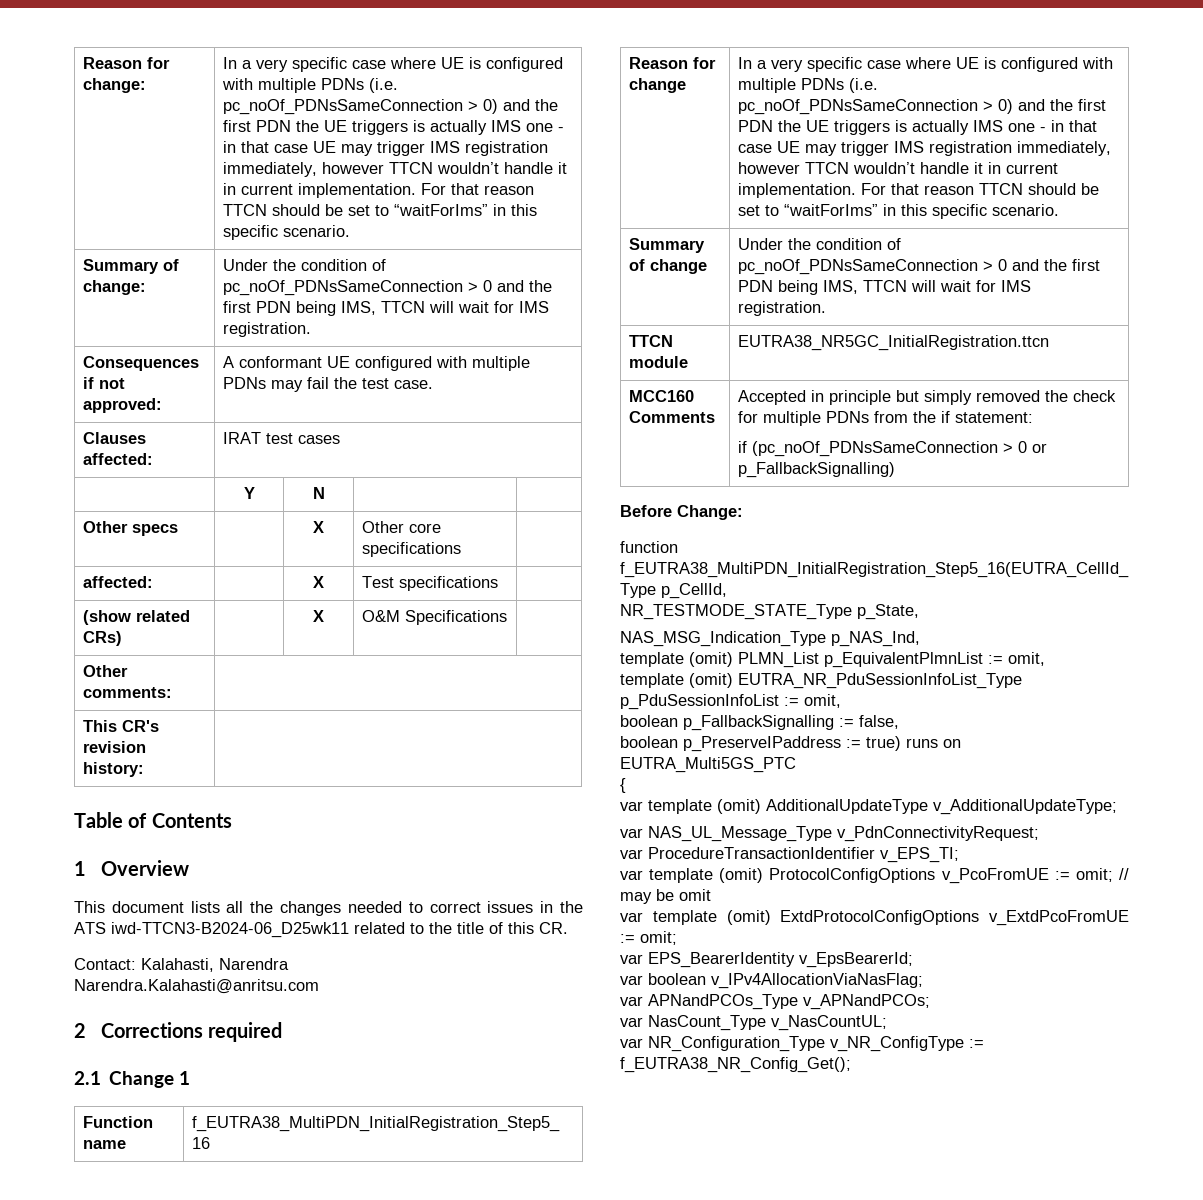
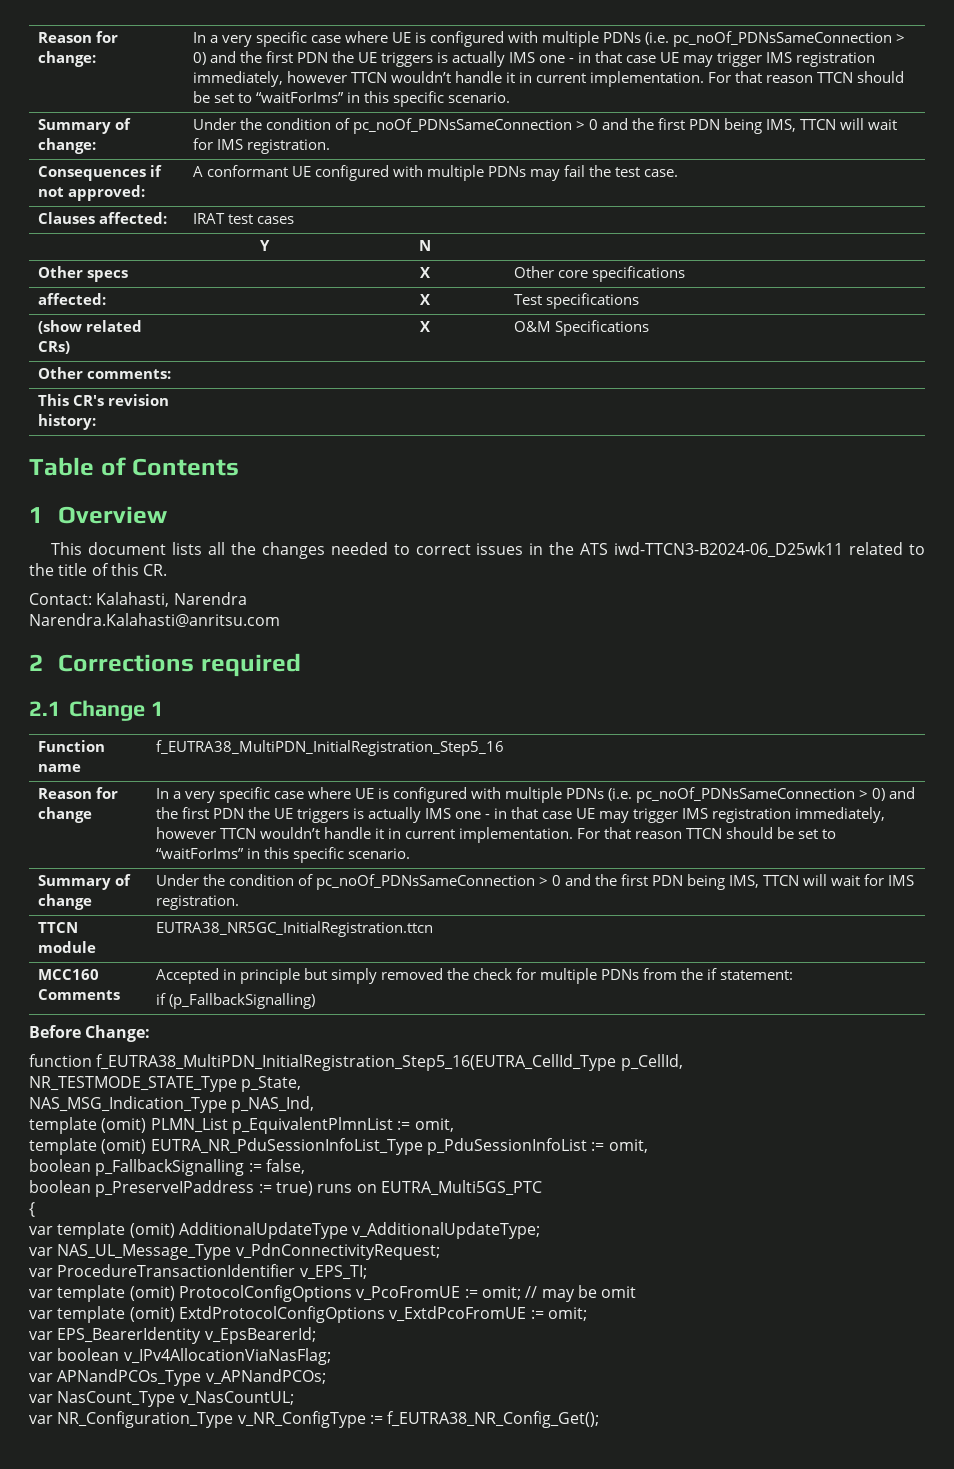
  MCC160 Comments | Accepted in principle but simply removed the check for multiple PDNs from the if statement:
- if (pc_noOf_PDNsSameConnection > 0 or p_FallbackSignalling)
+ if (p_FallbackSignalling)

